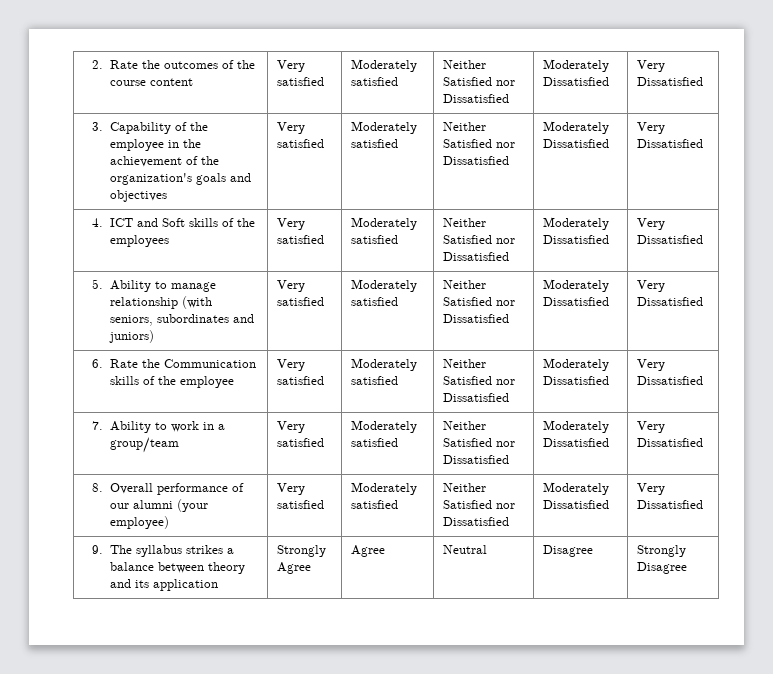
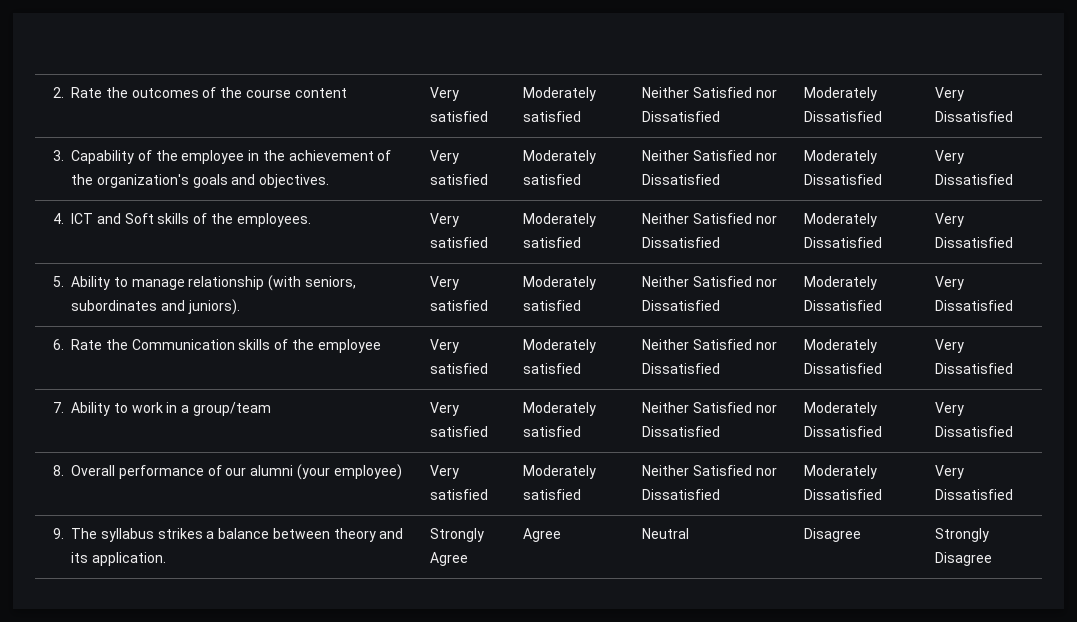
- 3. Capability of the employee in the achievement of the organization's goals and objectives | Very satisfied | Moderately satisfied | Neither Satisfied nor Dissatisfied | Moderately Dissatisfied | Very Dissatisfied
+ 3. Capability of the employee in the achievement of the organization's goals and objectives. | Very satisfied | Moderately satisfied | Neither Satisfied nor Dissatisfied | Moderately Dissatisfied | Very Dissatisfied
- 4. ICT and Soft skills of the employees | Very satisfied | Moderately satisfied | Neither Satisfied nor Dissatisfied | Moderately Dissatisfied | Very Dissatisfied
+ 4. ICT and Soft skills of the employees. | Very satisfied | Moderately satisfied | Neither Satisfied nor Dissatisfied | Moderately Dissatisfied | Very Dissatisfied
- 5. Ability to manage relationship (with seniors, subordinates and juniors) | Very satisfied | Moderately satisfied | Neither Satisfied nor Dissatisfied | Moderately Dissatisfied | Very Dissatisfied
+ 5. Ability to manage relationship (with seniors, subordinates and juniors). | Very satisfied | Moderately satisfied | Neither Satisfied nor Dissatisfied | Moderately Dissatisfied | Very Dissatisfied
- 9. The syllabus strikes a balance between theory and its application | Strongly Agree | Agree | Neutral | Disagree | Strongly Disagree
+ 9. The syllabus strikes a balance between theory and its application. | Strongly Agree | Agree | Neutral | Disagree | Strongly Disagree

